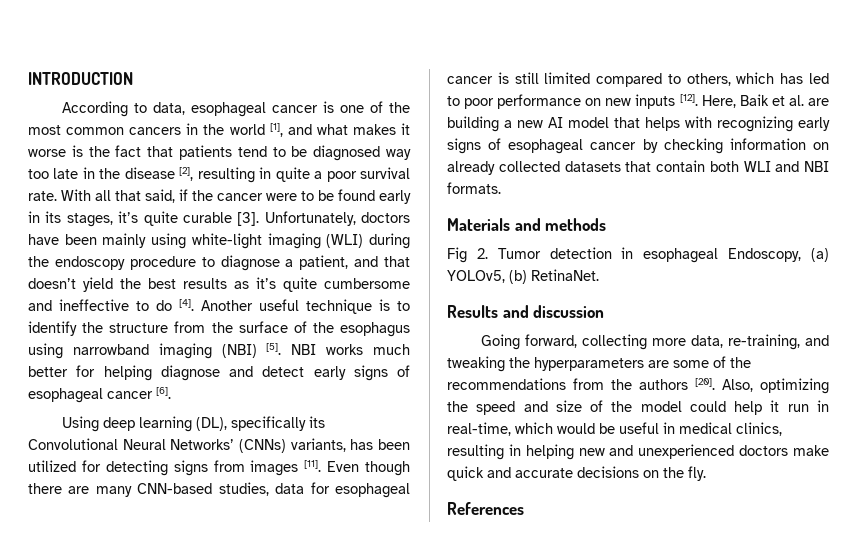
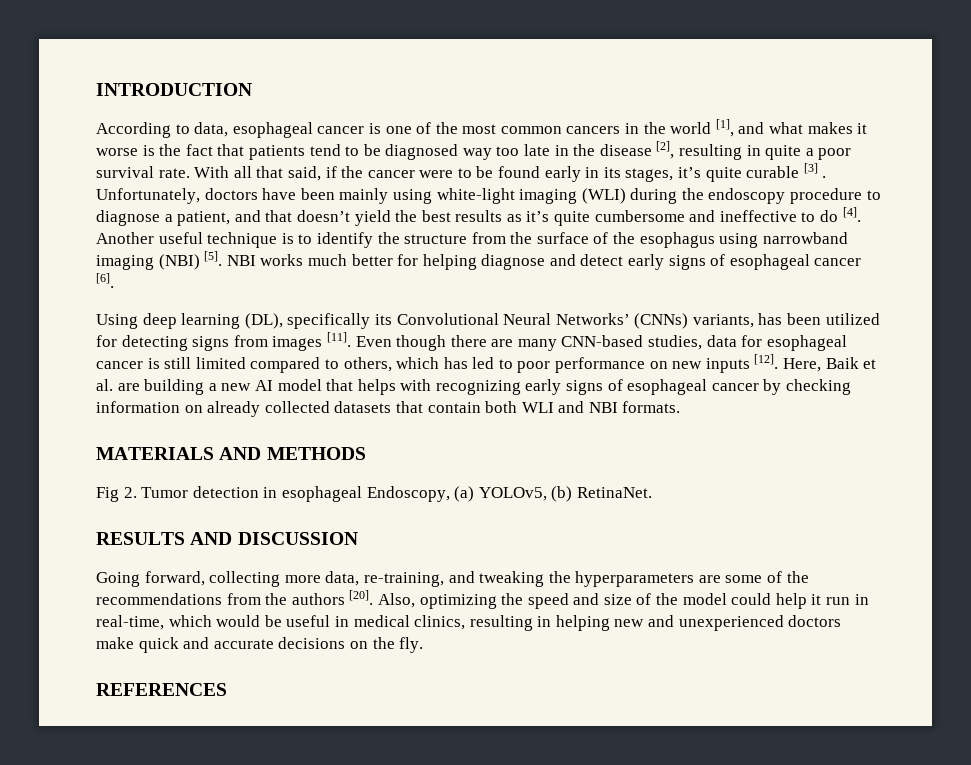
- With all that said, if the cancer were to be found early in its stages, it’s quite curable [3].
+ With all that said, if the cancer were to be found early in its stages, it’s quite curable [3] .
- Materials and methods
+ MATERIALS AND METHODS
- Results and discussion
+ RESULTS AND DISCUSSION
- References
+ REFERENCES

